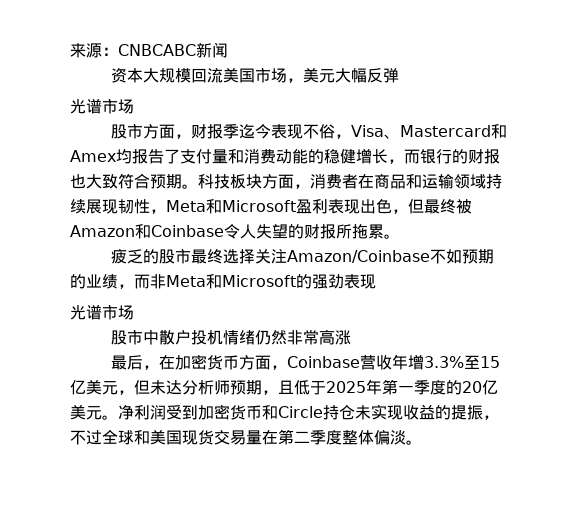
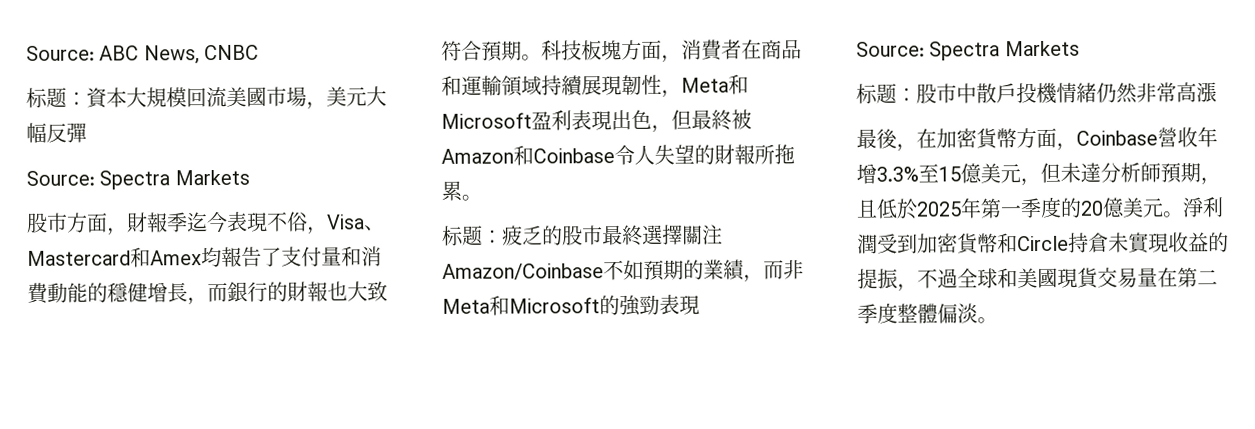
- 来源：CNBCABC新闻
- 资本大规模回流美国市场，美元大幅反弹
- 光谱市场
+ Source: ABC News, CNBC
+ 标题：資本大規模回流美國市場，美元大幅反彈
+ Source: Spectra Markets
- 股市方面，财报季迄今表现不俗，Visa、Mastercard和Amex均报告了支付量和消费动能的稳健增长，而银行的财报也大致符合预期。
+ 股市方面，財報季迄今表現不俗，Visa、Mastercard和Amex均報告了支付量和消費動能的穩健增長，而銀行的財報也大致符合預期。
- 科技板块方面，消费者在商品和运输领域持续展现韧性，Meta和Microsoft盈利表现出色，但最终被Amazon和Coinbase令人失望的财报所拖累。
+ 科技板塊方面，消費者在商品和運輸領域持續展現韌性，Meta和Microsoft盈利表現出色，但最終被Amazon和Coinbase令人失望的財報所拖累。
- 疲乏的股市最终选择关注Amazon/Coinbase不如预期的业绩，而非Meta和Microsoft的强劲表现
- 光谱市场
- 股市中散户投机情绪仍然非常高涨
- 最后，在加密货币方面，Coinbase营收年增3.3%至15亿美元，但未达分析师预期，且低于2025年第一季度的20亿美元。净利润受到加密货币和Circle持仓未实现收益的提振，不过全球和美国现货交易量在第二季度整体偏淡。
+ 标题：疲乏的股市最終選擇關注Amazon/Coinbase不如預期的業績，而非Meta和Microsoft的強勁表現
+ Source: Spectra Markets
+ 标题：股市中散戶投機情緒仍然非常高漲
+ 最後，在加密貨幣方面，Coinbase營收年增3.3%至15億美元，但未達分析師預期，且低於2025年第一季度的20億美元。淨利潤受到加密貨幣和Circle持倉未實現收益的提振，不過全球和美國現貨交易量在第二季度整體偏淡。

